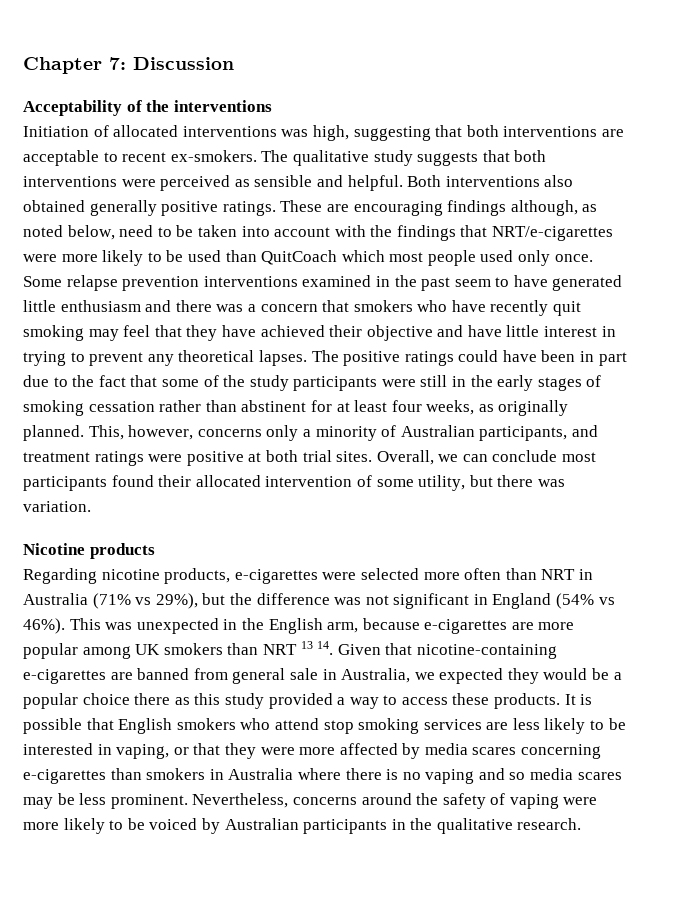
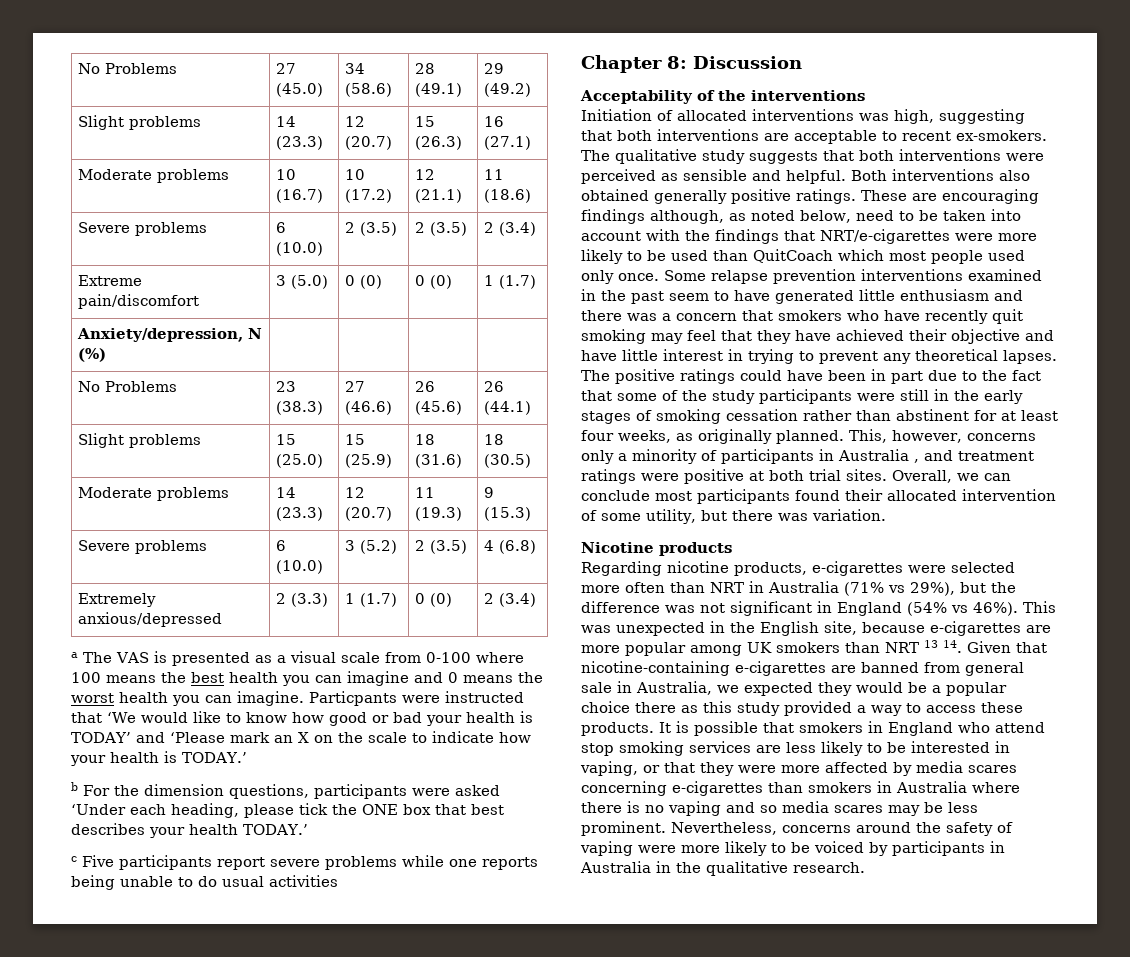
- Chapter 7: Discussion
+ No Problems | 27 (45.0) | 34 (58.6) | 28 (49.1) | 29 (49.2)
+ Slight problems | 14 (23.3) | 12 (20.7) | 15 (26.3) | 16 (27.1)
+ Moderate problems | 10 (16.7) | 10 (17.2) | 12 (21.1) | 11 (18.6)
+ Severe problems | 6 (10.0) | 2 (3.5) | 2 (3.5) | 2 (3.4)
+ Extreme pain/discomfort | 3 (5.0) | 0 (0) | 0 (0) | 1 (1.7)
+ Anxiety/depression, N (%) | | | |
+ No Problems | 23 (38.3) | 27 (46.6) | 26 (45.6) | 26 (44.1)
+ Slight problems | 15 (25.0) | 15 (25.9) | 18 (31.6) | 18 (30.5)
+ Moderate problems | 14 (23.3) | 12 (20.7) | 11 (19.3) | 9 (15.3)
+ Severe problems | 6 (10.0) | 3 (5.2) | 2 (3.5) | 4 (6.8)
+ Extremely anxious/depressed | 2 (3.3) | 1 (1.7) | 0 (0) | 2 (3.4)
+ a The VAS is presented as a visual scale from 0-100 where 100 means the best health you can imagine and 0 means the worst health you can imagine. Particpants were instructed that ‘We would like to know how good or bad your health is TODAY’ and ‘Please mark an X on the scale to indicate how your health is TODAY.’
+ b For the dimension questions, participants were asked ‘Under each heading, please tick the ONE box that best describes your health TODAY.’
+ c Five participants report severe problems while one reports being unable to do usual activities
+ Chapter 8: Discussion
- This, however, concerns only a minority of Australian participants, and treatment ratings were positive at both trial sites.
+ This, however, concerns only a minority of participants in Australia , and treatment ratings were positive at both trial sites.
- This was unexpected in the English arm, because e-cigarettes are more popular among UK smokers than NRT 13 14. Given that nicotine-containing e-cigarettes are banned from general sale in Australia, we expected they would be a popular choice there as this study provided a way to access these products.
+ This was unexpected in the English site, because e-cigarettes are more popular among UK smokers than NRT 13 14. Given that nicotine-containing e-cigarettes are banned from general sale in Australia, we expected they would be a popular choice there as this study provided a way to access these products.
- It is possible that English smokers who attend stop smoking services are less likely to be interested in vaping, or that they were more affected by media scares concerning e-cigarettes than smokers in Australia where there is no vaping and so media scares may be less prominent.
+ It is possible that smokers in England who attend stop smoking services are less likely to be interested in vaping, or that they were more affected by media scares concerning e-cigarettes than smokers in Australia where there is no vaping and so media scares may be less prominent.
- Nevertheless, concerns around the safety of vaping were more likely to be voiced by Australian participants in the qualitative research.
+ Nevertheless, concerns around the safety of vaping were more likely to be voiced by participants in Australia in the qualitative research.

